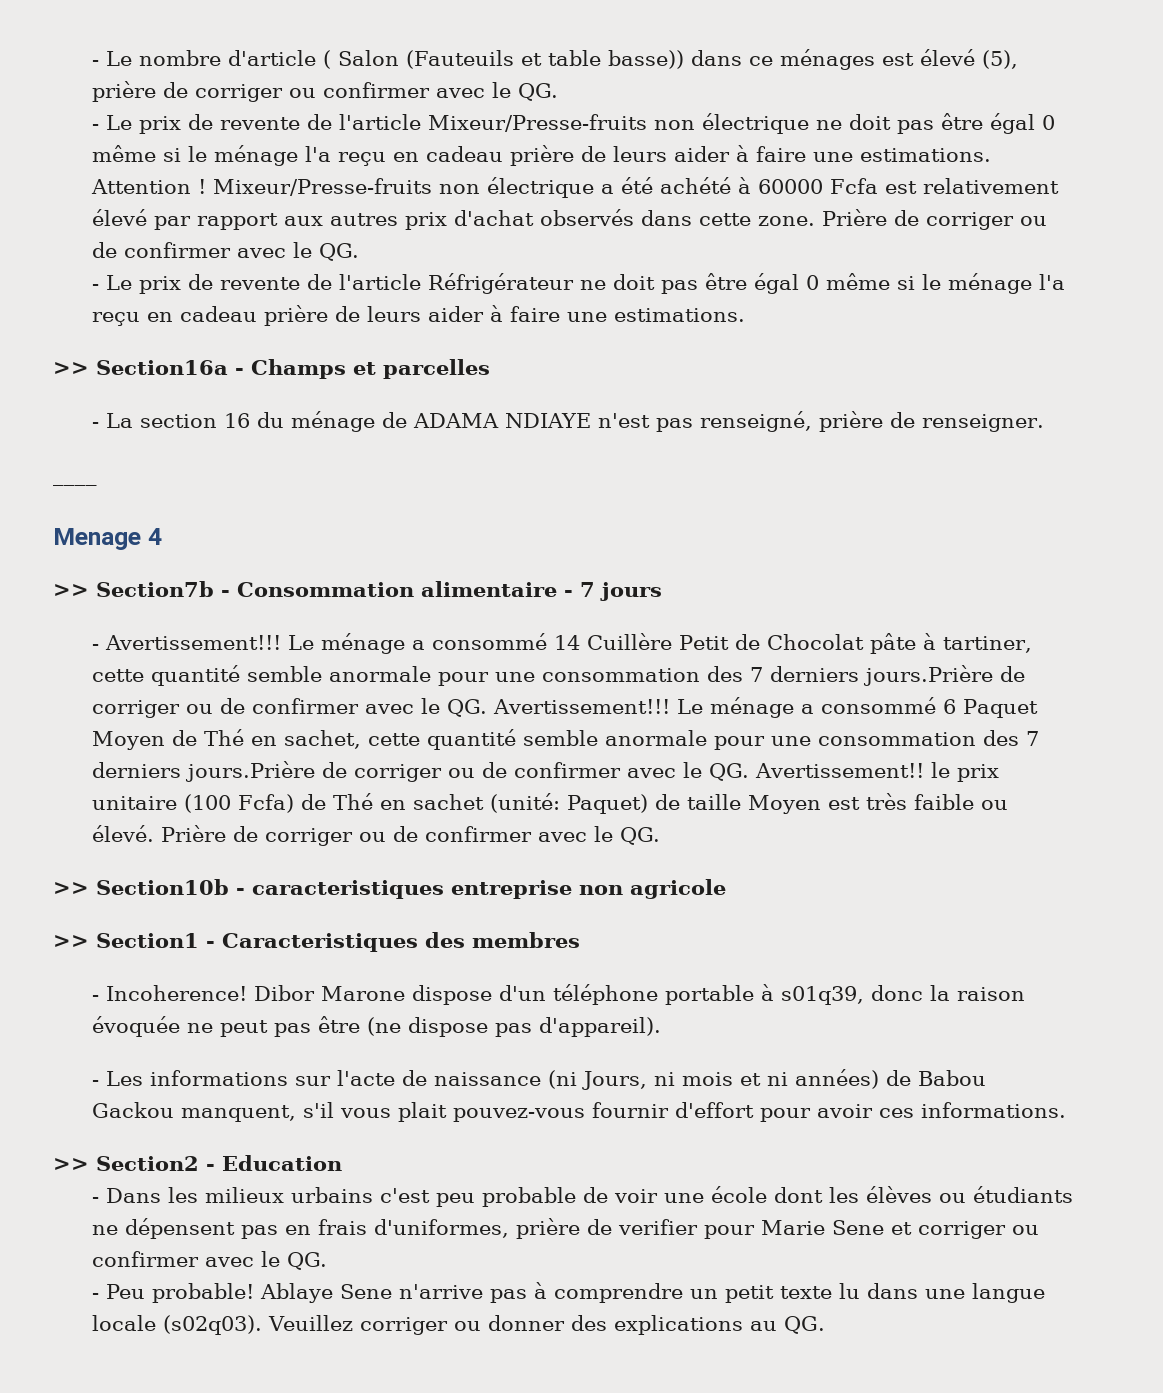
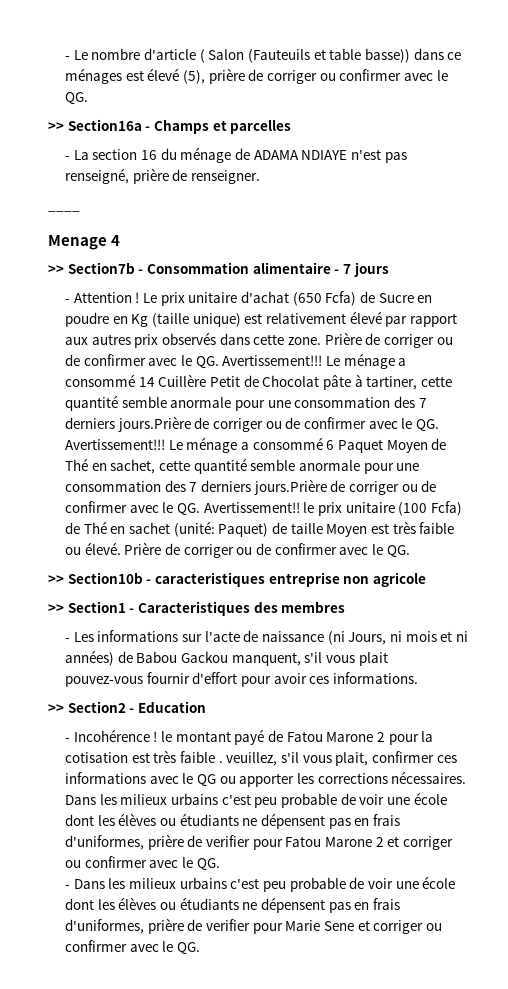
- - Le prix de revente de l'article Mixeur/Presse-fruits non électrique ne doit pas être égal 0 même si le ménage l'a reçu en cadeau prière de leurs aider à faire une estimations. Attention ! Mixeur/Presse-fruits non électrique a été achété à 60000 Fcfa est relativement élevé par rapport aux autres prix d'achat observés dans cette zone. Prière de corriger ou de confirmer avec le QG.
- - Le prix de revente de l'article Réfrigérateur ne doit pas être égal 0 même si le ménage l'a reçu en cadeau prière de leurs aider à faire une estimations.
- - Avertissement!!!
+ - Attention ! Le prix unitaire d'achat (650 Fcfa) de Sucre en poudre en Kg (taille unique) est relativement élevé par rapport aux autres prix observés dans cette zone. Prière de corriger ou de confirmer avec le QG. Avertissement!!!
- - Incoherence! Dibor Marone dispose d'un téléphone portable à s01q39, donc la raison évoquée ne peut pas être (ne dispose pas d'appareil).
+ - Incohérence ! le montant payé de Fatou Marone 2 pour la cotisation est très faible . veuillez, s'il vous plait, confirmer ces informations avec le QG ou apporter les corrections nécessaires. Dans les milieux urbains c'est peu probable de voir une école dont les élèves ou étudiants ne dépensent pas en frais d'uniformes, prière de verifier pour Fatou Marone 2 et corriger ou confirmer avec le QG.
- - Peu probable! Ablaye Sene n'arrive pas à comprendre un petit texte lu dans une langue locale (s02q03). Veuillez corriger ou donner des explications au QG.

